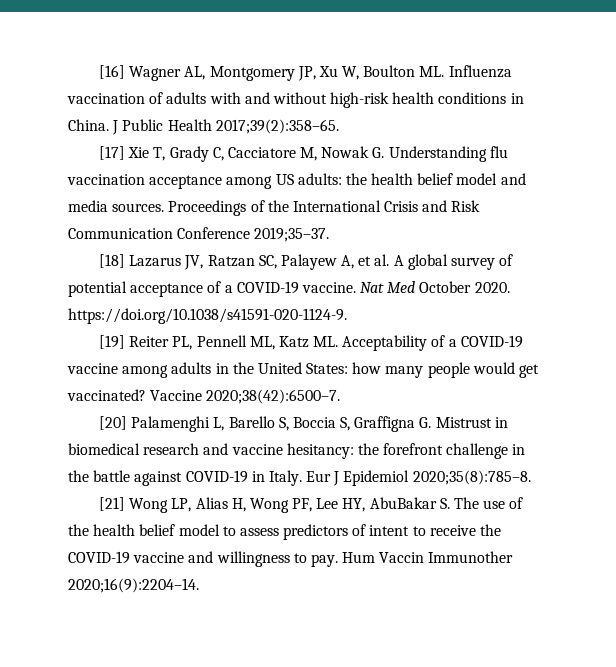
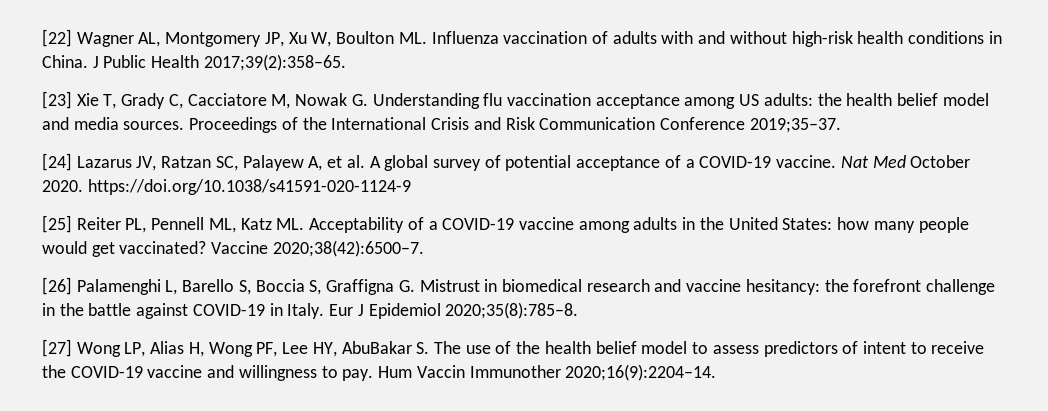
- [16] Wagner AL, Montgomery JP, Xu W, Boulton ML. Influenza vaccination of adults with and without high-risk health conditions in China.
+ [22] Wagner AL, Montgomery JP, Xu W, Boulton ML. Influenza vaccination of adults with and without high-risk health conditions in China.
- [17] Xie T, Grady C, Cacciatore M, Nowak G. Understanding flu vaccination acceptance among US adults: the health belief model and media sources.
+ [23] Xie T, Grady C, Cacciatore M, Nowak G. Understanding flu vaccination acceptance among US adults: the health belief model and media sources.
- [18] Lazarus JV, Ratzan SC, Palayew A, et al. A global survey of potential acceptance of a COVID-19 vaccine.
+ [24] Lazarus JV, Ratzan SC, Palayew A, et al. A global survey of potential acceptance of a COVID-19 vaccine.
- Nat Med October 2020. https://doi.org/10.1038/s41591-020-1124-9.
- [19] Reiter PL, Pennell ML, Katz ML. Acceptability of a COVID-19 vaccine among adults in the United States: how many people would get vaccinated?
+ Nat Med October 2020. https://doi.org/10.1038/s41591-020-1124-9
+ [25] Reiter PL, Pennell ML, Katz ML. Acceptability of a COVID-19 vaccine among adults in the United States: how many people would get vaccinated?
- [20] Palamenghi L, Barello S, Boccia S, Graffigna G. Mistrust in biomedical research and vaccine hesitancy: the forefront challenge in the battle against COVID-19 in Italy.
+ [26] Palamenghi L, Barello S, Boccia S, Graffigna G. Mistrust in biomedical research and vaccine hesitancy: the forefront challenge in the battle against COVID-19 in Italy.
- [21] Wong LP, Alias H, Wong PF, Lee HY, AbuBakar S. The use of the health belief model to assess predictors of intent to receive the COVID-19 vaccine and willingness to pay.
+ [27] Wong LP, Alias H, Wong PF, Lee HY, AbuBakar S. The use of the health belief model to assess predictors of intent to receive the COVID-19 vaccine and willingness to pay.

